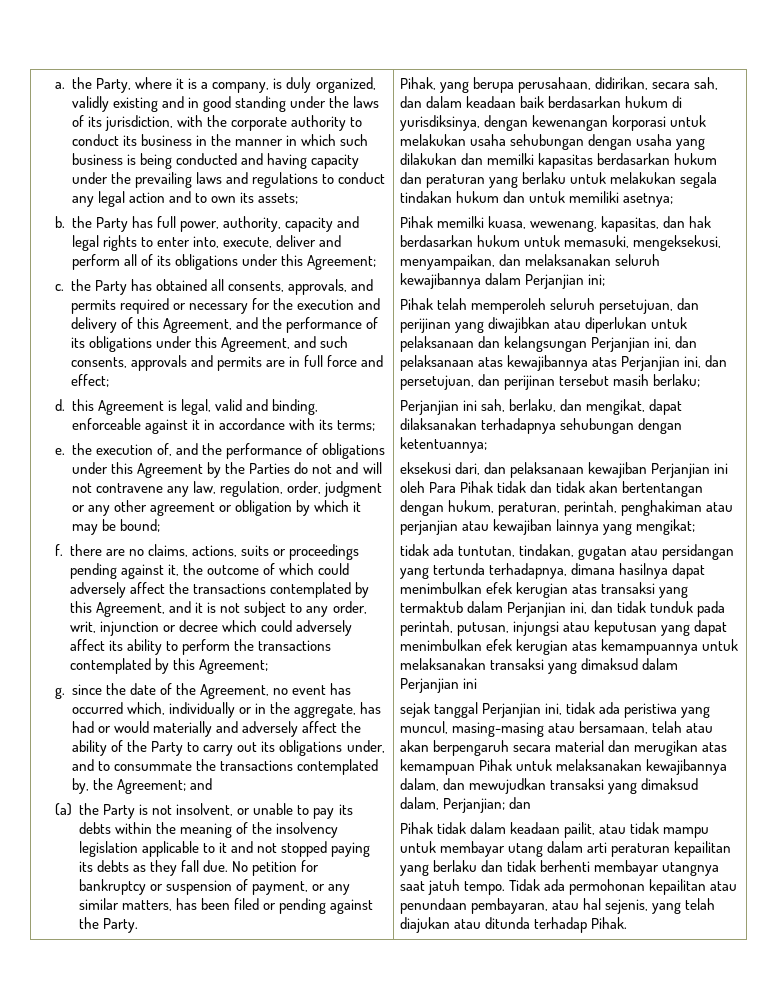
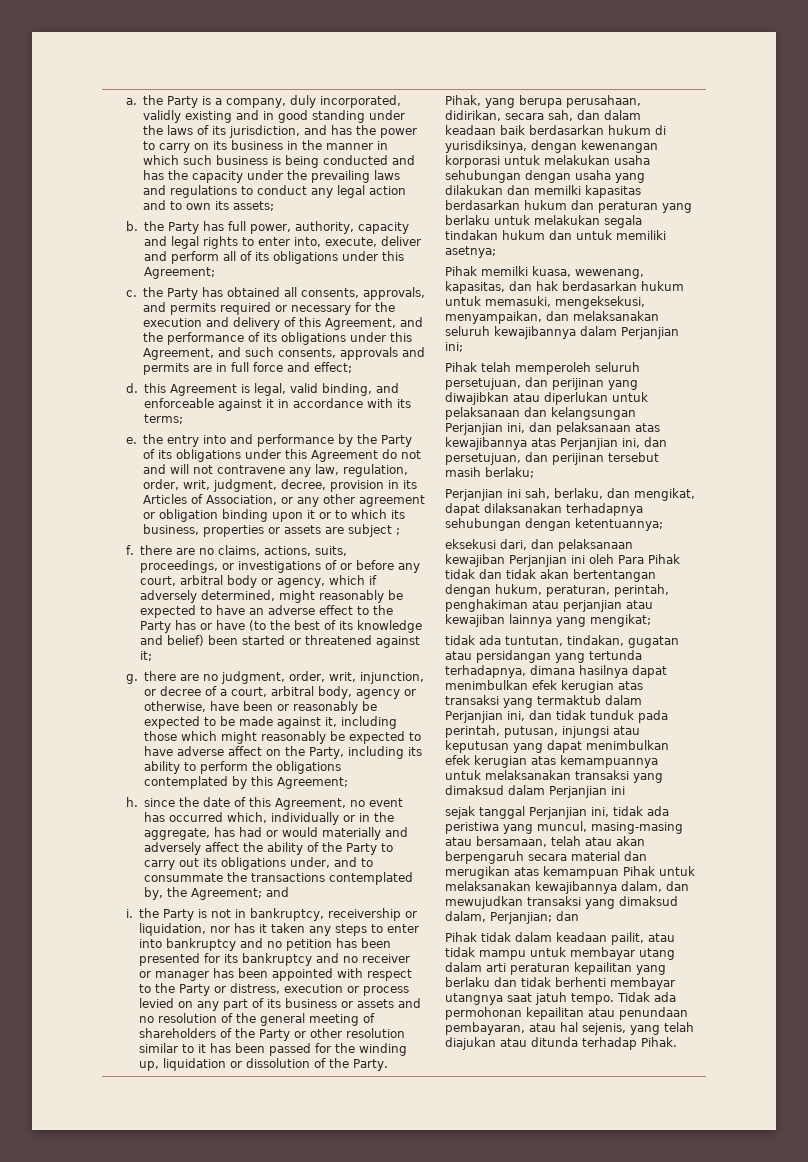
- a. the Party, where it is a company, is duly organized, validly existing and in good standing under the laws of its jurisdiction, with the corporate authority to conduct its business in the manner in which such business is being conducted and having capacity under the prevailing laws and regulations to conduct any legal action and to own its assets;
+ a. the Party is a company, duly incorporated, validly existing and in good standing under the laws of its jurisdiction, and has the power to carry on its business in the manner in which such business is being conducted and has the capacity under the prevailing laws and regulations to conduct any legal action and to own its assets;
- d. this Agreement is legal, valid and binding, enforceable against it in accordance with its terms;
+ d. this Agreement is legal, valid binding, and enforceable against it in accordance with its terms;
- e. the execution of, and the performance of obligations under this Agreement by the Parties do not and will not contravene any law, regulation, order, judgment or any other agreement or obligation by which it may be bound;
+ e. the entry into and performance by the Party of its obligations under this Agreement do not and will not contravene any law, regulation, order, writ, judgment, decree, provision in its Articles of Association, or any other agreement or obligation binding upon it or to which its business, properties or assets are subject ;
- f. there are no claims, actions, suits or proceedings pending against it, the outcome of which could adversely affect the transactions contemplated by this Agreement, and it is not subject to any order, writ, injunction or decree which could adversely affect its ability to perform the transactions contemplated by this Agreement;
+ f. there are no claims, actions, suits, proceedings, or investigations of or before any court, arbitral body or agency, which if adversely determined, might reasonably be expected to have an adverse effect to the Party has or have (to the best of its knowledge and belief) been started or threatened against it;
+ g. there are no judgment, order, writ, injunction, or decree of a court, arbitral body, agency or otherwise, have been or reasonably be expected to be made against it, including those which might reasonably be expected to have adverse affect on the Party, including its ability to perform the obligations contemplated by this Agreement;
- g. since the date of the Agreement, no event has occurred which, individually or in the aggregate, has had or would materially and adversely affect the ability of the Party to carry out its obligations under, and to consummate the transactions contemplated by, the Agreement; and
+ h. since the date of this Agreement, no event has occurred which, individually or in the aggregate, has had or would materially and adversely affect the ability of the Party to carry out its obligations under, and to consummate the transactions contemplated by, the Agreement; and
- (a) the Party is not insolvent, or unable to pay its debts within the meaning of the insolvency legislation applicable to it and not stopped paying its debts as they fall due. No petition for bankruptcy or suspension of payment, or any similar matters, has been filed or pending against the Party.
+ i. the Party is not in bankruptcy, receivership or liquidation, nor has it taken any steps to enter into bankruptcy and no petition has been presented for its bankruptcy and no receiver or manager has been appointed with respect to the Party or distress, execution or process levied on any part of its business or assets and no resolution of the general meeting of shareholders of the Party or other resolution similar to it has been passed for the winding up, liquidation or dissolution of the Party.

